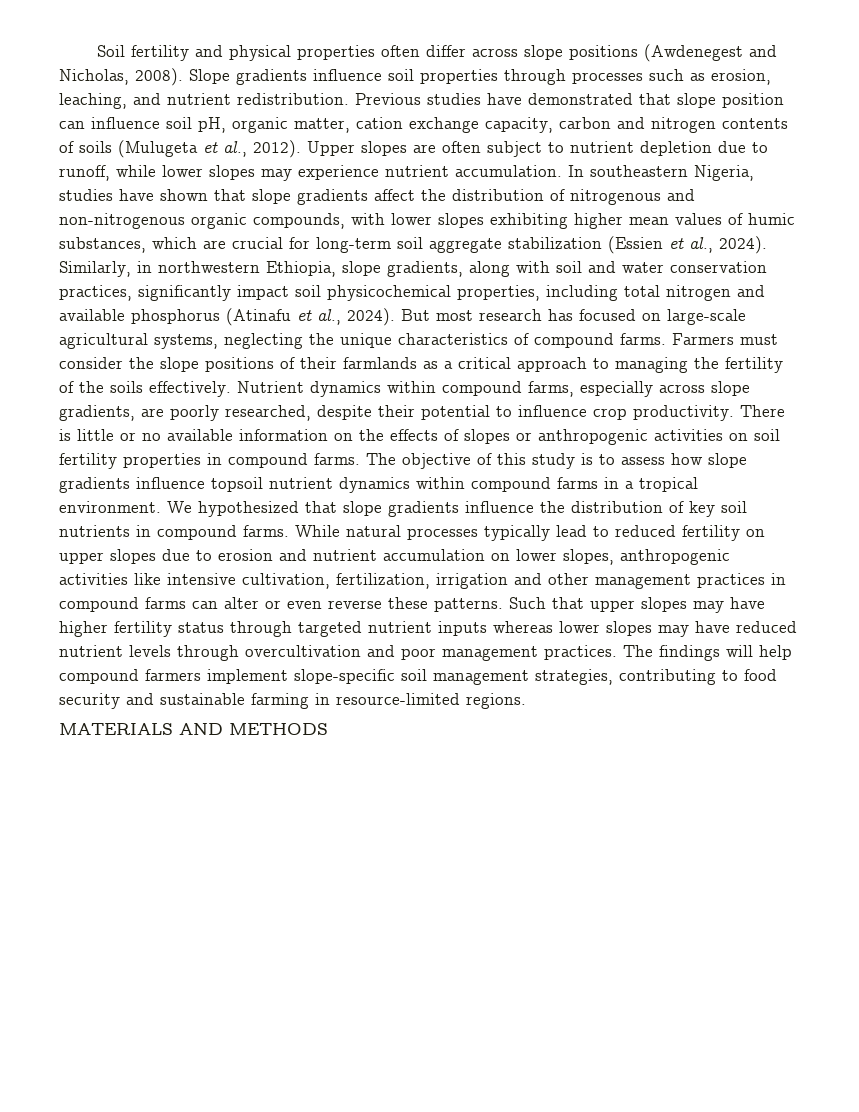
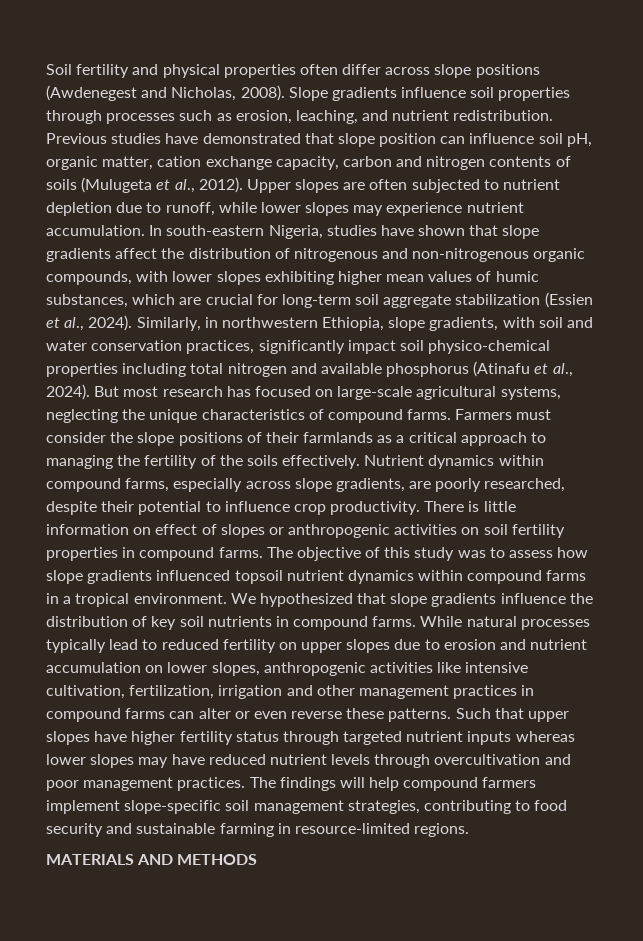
- Upper slopes are often subject to nutrient depletion due to runoff, while lower slopes may experience nutrient accumulation.
+ Upper slopes are often subjected to nutrient depletion due to runoff, while lower slopes may experience nutrient accumulation.
- In southeastern Nigeria, studies have shown that slope gradients affect the distribution of nitrogenous and non-nitrogenous organic compounds, with lower slopes exhibiting higher mean values of humic substances, which are crucial for long-term soil aggregate stabilization (Essien et al., 2024).
+ In south-eastern Nigeria, studies have shown that slope gradients affect the distribution of nitrogenous and non-nitrogenous organic compounds, with lower slopes exhibiting higher mean values of humic substances, which are crucial for long-term soil aggregate stabilization (Essien et al., 2024).
- Similarly, in northwestern Ethiopia, slope gradients, along with soil and water conservation practices, significantly impact soil physicochemical properties, including total nitrogen and available phosphorus (Atinafu et al., 2024).
+ Similarly, in northwestern Ethiopia, slope gradients, with soil and water conservation practices, significantly impact soil physico-chemical properties including total nitrogen and available phosphorus (Atinafu et al., 2024).
- There is little or no available information on the effects of slopes or anthropogenic activities on soil fertility properties in compound farms.
+ There is little information on effect of slopes or anthropogenic activities on soil fertility properties in compound farms.
- The objective of this study is to assess how slope gradients influence topsoil nutrient dynamics within compound farms in a tropical environment.
+ The objective of this study was to assess how slope gradients influenced topsoil nutrient dynamics within compound farms in a tropical environment.
- Such that upper slopes may have higher fertility status through targeted nutrient inputs whereas lower slopes may have reduced nutrient levels through overcultivation and poor management practices.
+ Such that upper slopes have higher fertility status through targeted nutrient inputs whereas lower slopes may have reduced nutrient levels through overcultivation and poor management practices.

